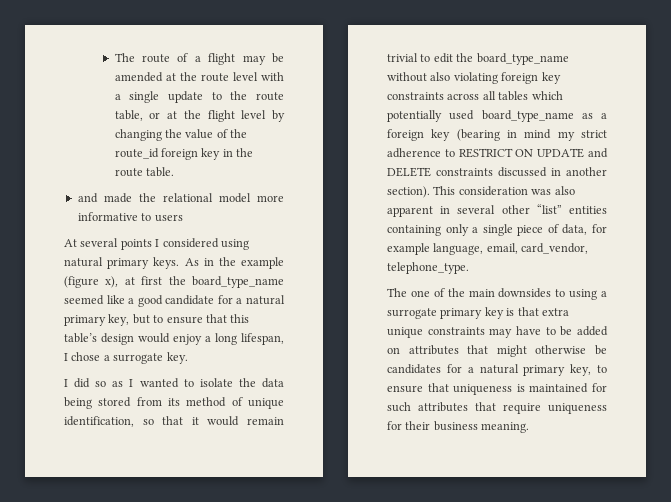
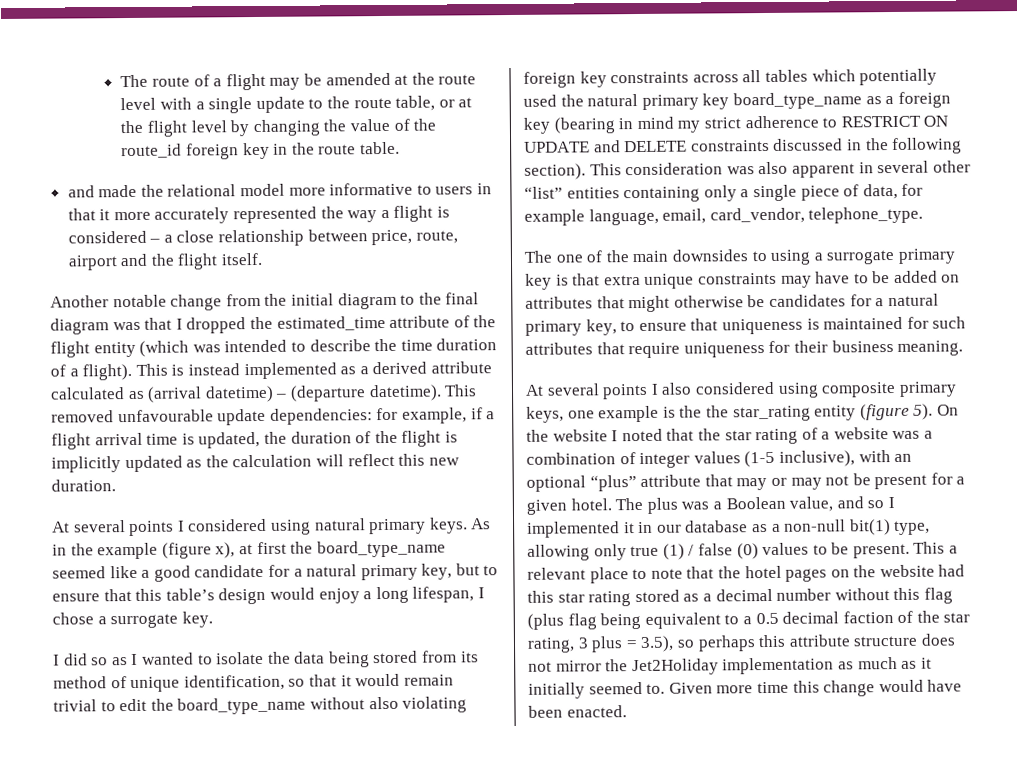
- and made the relational model more informative to users
+ and made the relational model more informative to users in that it more accurately represented the way a flight is considered – a close relationship between price, route, airport and the flight itself.
+ Another notable change from the initial diagram to the final diagram was that I dropped the estimated_time attribute of the flight entity (which was intended to describe the time duration of a flight). This is instead implemented as a derived attribute calculated as (arrival datetime) – (departure datetime). This removed unfavourable update dependencies: for example, if a flight arrival time is updated, the duration of the flight is implicitly updated as the calculation will reflect this new duration.
- I did so as I wanted to isolate the data being stored from its method of unique identification, so that it would remain trivial to edit the board_type_name without also violating foreign key constraints across all tables which potentially used board_type_name as a foreign key (bearing in mind my strict adherence to RESTRICT ON UPDATE and DELETE constraints discussed in another section).
+ I did so as I wanted to isolate the data being stored from its method of unique identification, so that it would remain trivial to edit the board_type_name without also violating foreign key constraints across all tables which potentially used the natural primary key board_type_name as a foreign key (bearing in mind my strict adherence to RESTRICT ON UPDATE and DELETE constraints discussed in the following section).
+ At several points I also considered using composite primary keys, one example is the the star_rating entity (figure 5). On the website I noted that the star rating of a website was a combination of integer values (1-5 inclusive), with an optional “plus” attribute that may or may not be present for a given hotel. The plus was a Boolean value, and so I implemented it in our database as a non-null bit(1) type, allowing only true (1) / false (0) values to be present. This a relevant place to note that the hotel pages on the website had this star rating stored as a decimal number without this flag (plus flag being equivalent to a 0.5 decimal faction of the star rating, 3 plus = 3.5), so perhaps this attribute structure does not mirror the Jet2Holiday implementation as much as it initially seemed to. Given more time this change would have been enacted.

